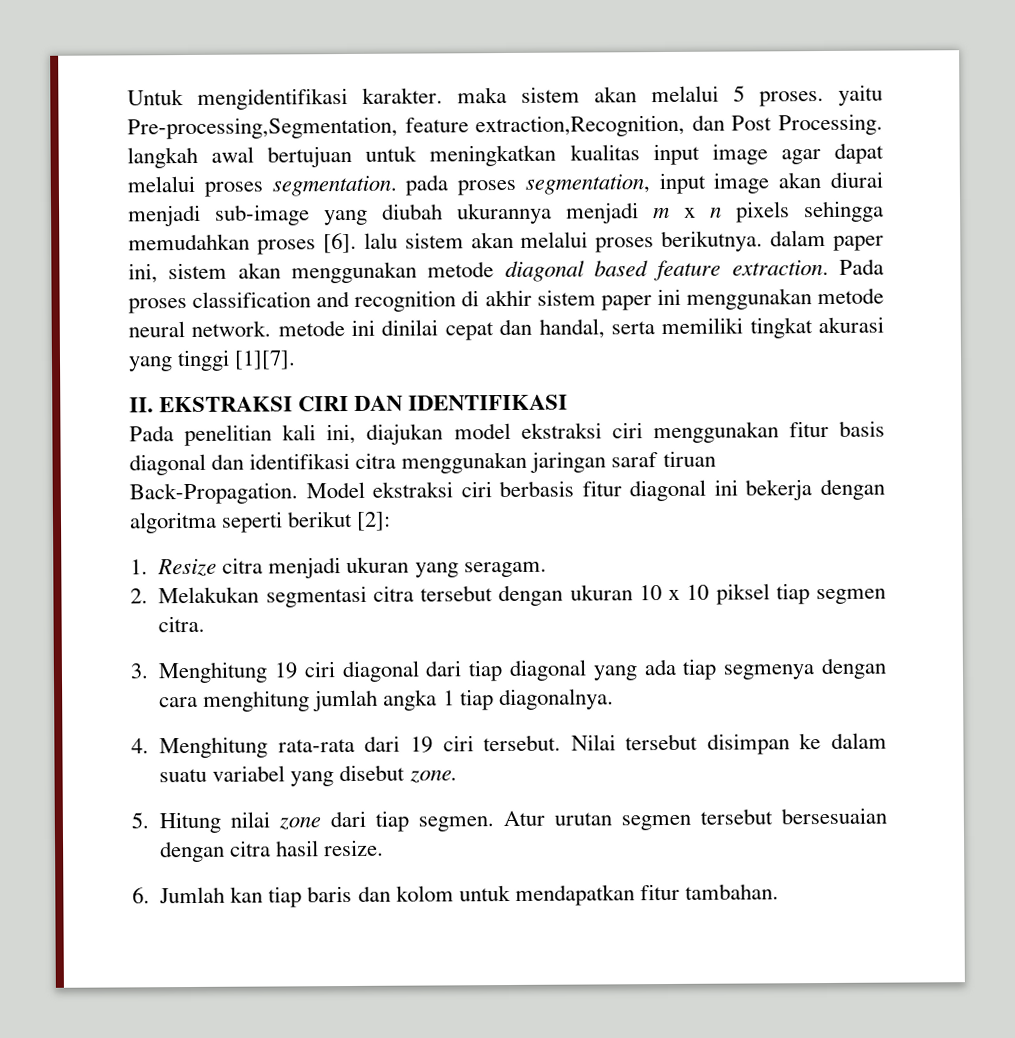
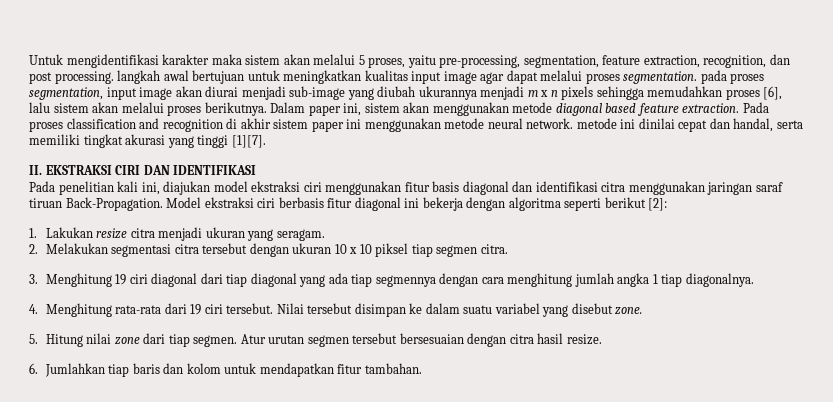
- Untuk mengidentifikasi karakter. maka sistem akan melalui 5 proses. yaitu Pre-processing,Segmentation, feature extraction,Recognition, dan Post Processing. langkah awal bertujuan untuk meningkatkan kualitas input image agar dapat melalui proses segmentation. pada proses segmentation, input image akan diurai menjadi sub-image yang diubah ukurannya menjadi m x n pixels sehingga memudahkan proses [6]. lalu sistem akan melalui proses berikutnya. dalam paper ini, sistem akan menggunakan metode diagonal based feature extraction.
+ Untuk mengidentifikasi karakter maka sistem akan melalui 5 proses, yaitu pre-processing, segmentation, feature extraction, recognition, dan post processing. langkah awal bertujuan untuk meningkatkan kualitas input image agar dapat melalui proses segmentation. pada proses segmentation, input image akan diurai menjadi sub-image yang diubah ukurannya menjadi m x n pixels sehingga memudahkan proses [6], lalu sistem akan melalui proses berikutnya. Dalam paper ini, sistem akan menggunakan metode diagonal based feature extraction.
- 1. Resize citra menjadi ukuran yang seragam.
+ 1. Lakukan resize citra menjadi ukuran yang seragam.
- 3. Menghitung 19 ciri diagonal dari tiap diagonal yang ada tiap segmenya dengan cara menghitung jumlah angka 1 tiap diagonalnya.
+ 3. Menghitung 19 ciri diagonal dari tiap diagonal yang ada tiap segmennya dengan cara menghitung jumlah angka 1 tiap diagonalnya.
- 6. Jumlah kan tiap baris dan kolom untuk mendapatkan fitur tambahan.
+ 6. Jumlahkan tiap baris dan kolom untuk mendapatkan fitur tambahan.

